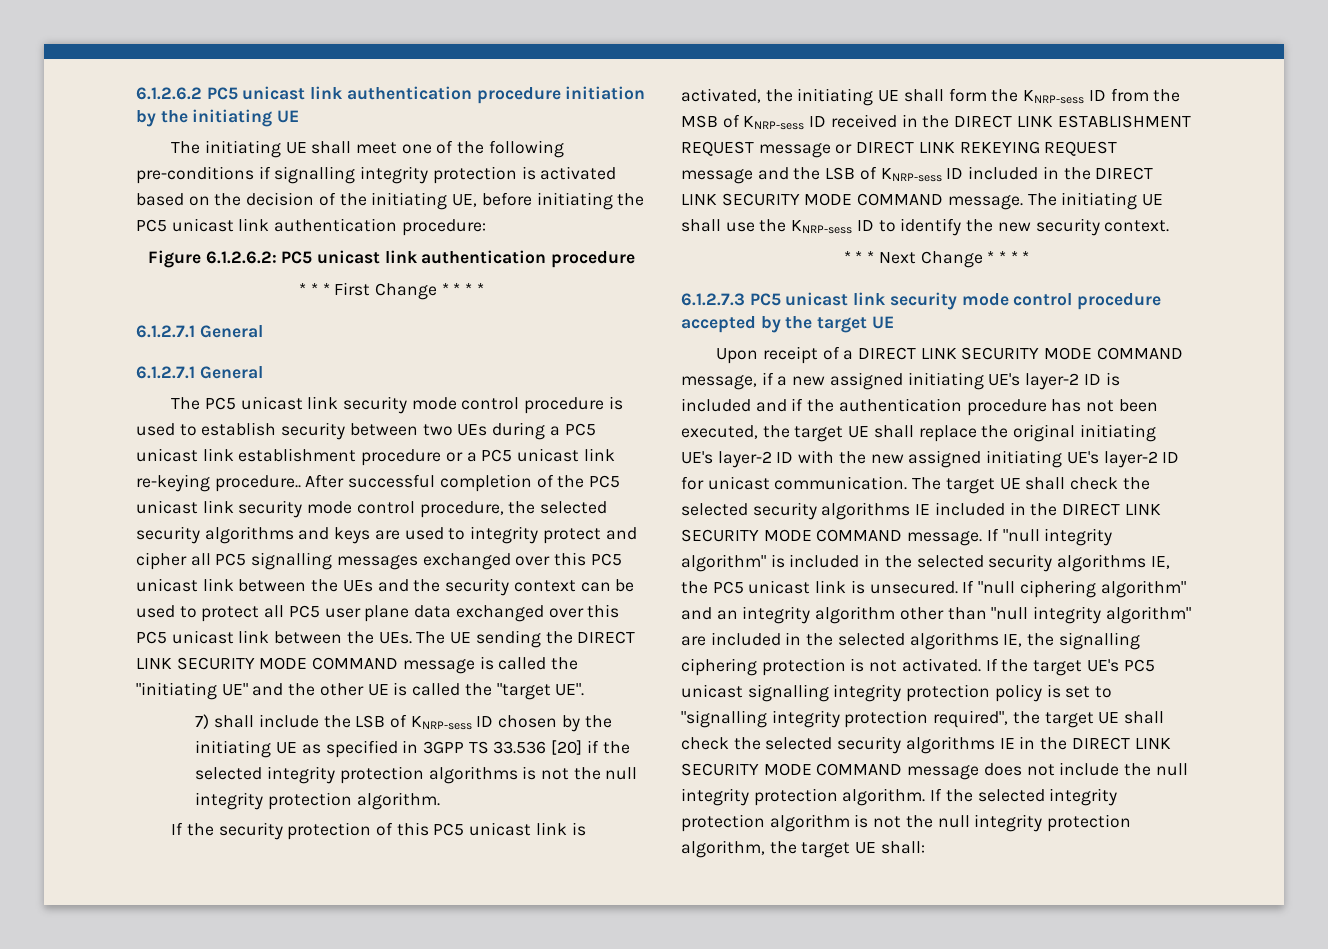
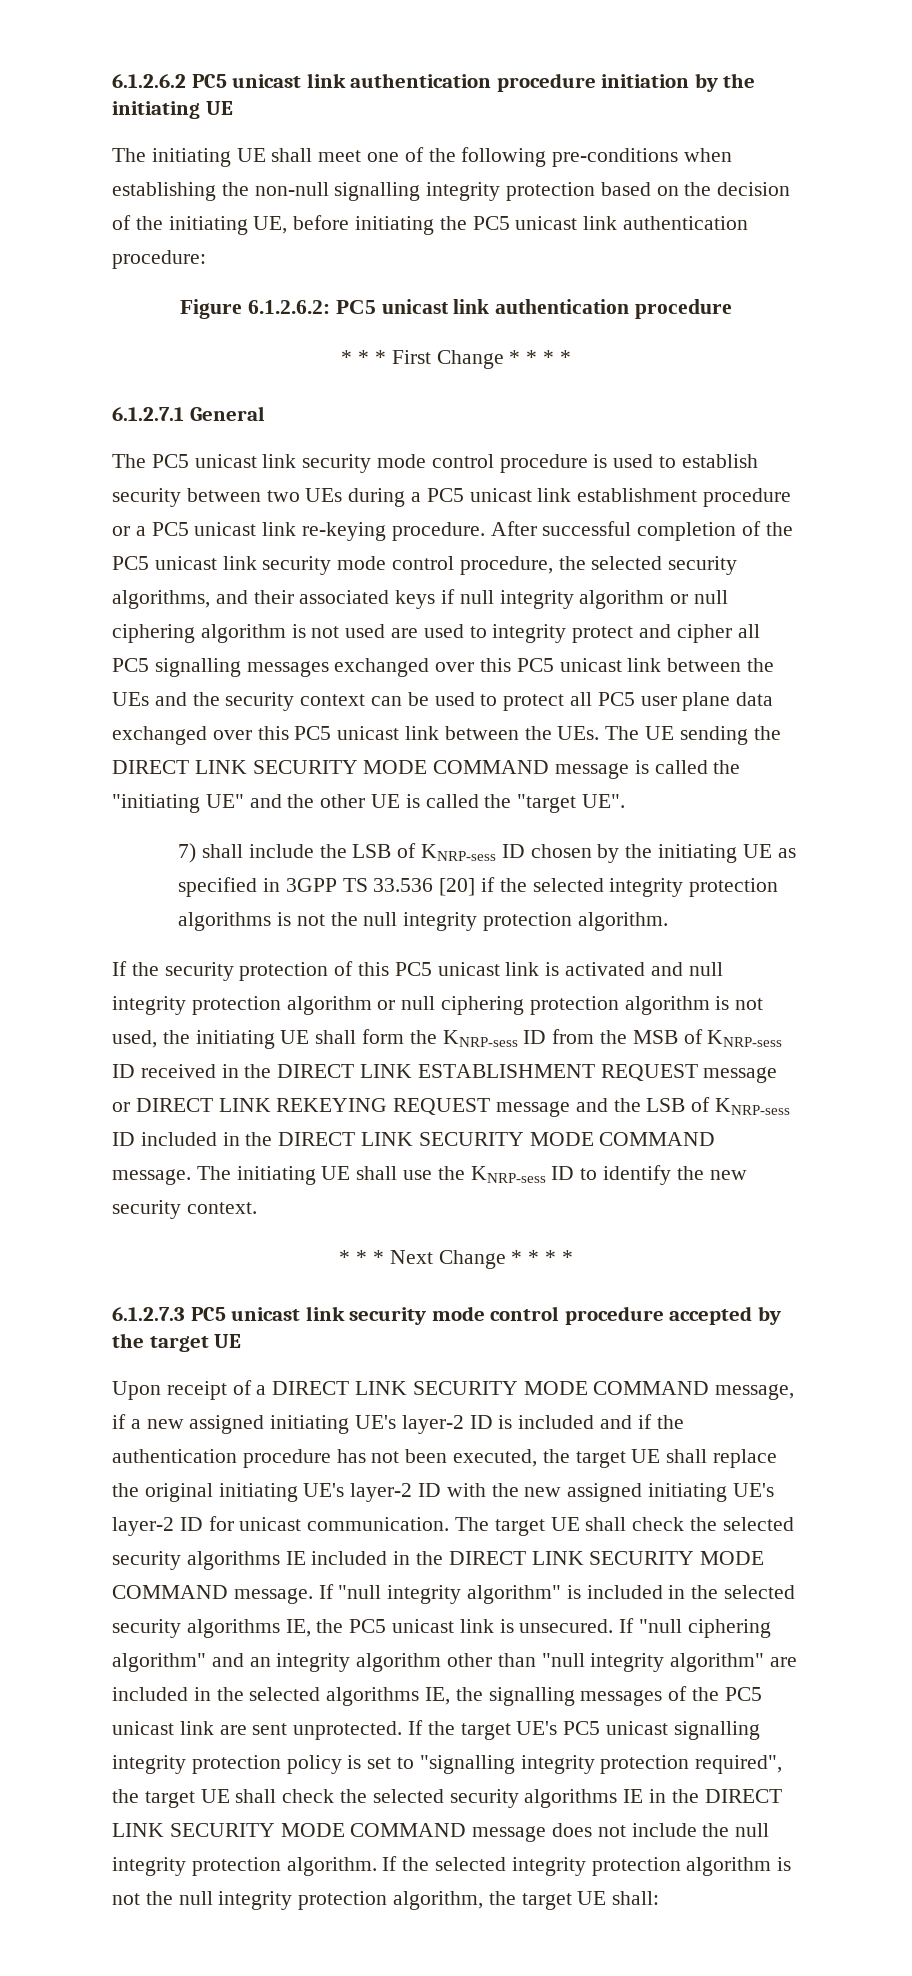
- The initiating UE shall meet one of the following pre-conditions if signalling integrity protection is activated based on the decision of the initiating UE, before initiating the PC5 unicast link authentication procedure:
+ The initiating UE shall meet one of the following pre-conditions when establishing the non-null signalling integrity protection based on the decision of the initiating UE, before initiating the PC5 unicast link authentication procedure:
  * * * First Change * * * *
- 6.1.2.7.1 General
- The PC5 unicast link security mode control procedure is used to establish security between two UEs during a PC5 unicast link establishment procedure or a PC5 unicast link re-keying procedure..
+ The PC5 unicast link security mode control procedure is used to establish security between two UEs during a PC5 unicast link establishment procedure or a PC5 unicast link re-keying procedure.
- After successful completion of the PC5 unicast link security mode control procedure, the selected security algorithms and keys are used to integrity protect and cipher all PC5 signalling messages exchanged over this PC5 unicast link between the UEs and the security context can be used to protect all PC5 user plane data exchanged over this PC5 unicast link between the UEs. The UE sending the DIRECT LINK SECURITY MODE COMMAND message is called the "initiating UE" and the other UE is called the "target UE".
+ After successful completion of the PC5 unicast link security mode control procedure, the selected security algorithms, and their associated keys if null integrity algorithm or null ciphering algorithm is not used are used to integrity protect and cipher all PC5 signalling messages exchanged over this PC5 unicast link between the UEs and the security context can be used to protect all PC5 user plane data exchanged over this PC5 unicast link between the UEs. The UE sending the DIRECT LINK SECURITY MODE COMMAND message is called the "initiating UE" and the other UE is called the "target UE".
- If the security protection of this PC5 unicast link is activated, the initiating UE shall form the KNRP-sess ID from the MSB of KNRP-sess ID received in the DIRECT LINK ESTABLISHMENT REQUEST message or DIRECT LINK REKEYING REQUEST message and the LSB of KNRP-sess ID included in the DIRECT LINK SECURITY MODE COMMAND message.
+ If the security protection of this PC5 unicast link is activated and null integrity protection algorithm or null ciphering protection algorithm is not used, the initiating UE shall form the KNRP-sess ID from the MSB of KNRP-sess ID received in the DIRECT LINK ESTABLISHMENT REQUEST message or DIRECT LINK REKEYING REQUEST message and the LSB of KNRP-sess ID included in the DIRECT LINK SECURITY MODE COMMAND message.
- If "null ciphering algorithm" and an integrity algorithm other than "null integrity algorithm" are included in the selected algorithms IE, the signalling ciphering protection is not activated.
+ If "null ciphering algorithm" and an integrity algorithm other than "null integrity algorithm" are included in the selected algorithms IE, the signalling messages of the PC5 unicast link are sent unprotected.

